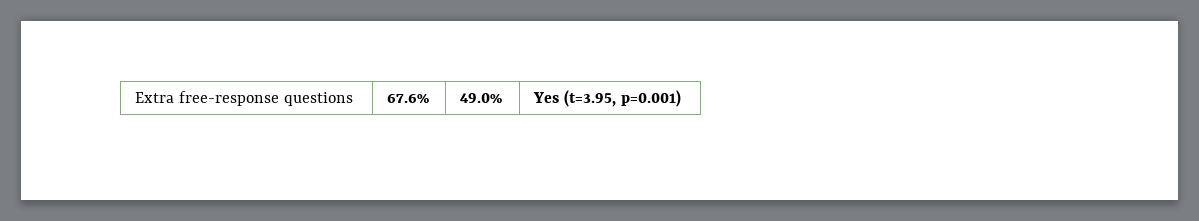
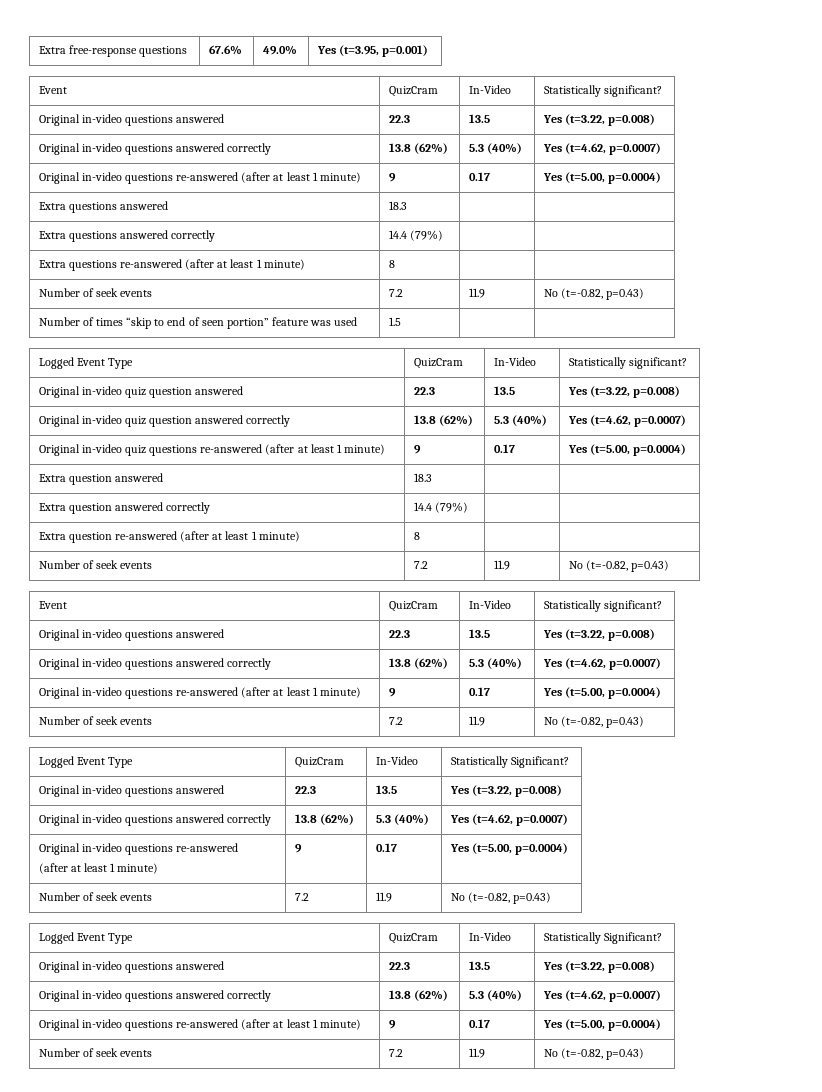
  Extra free-response questions | 67.6% | 49.0% | Yes (t=3.95, p=0.001)
+ Event | QuizCram | In-Video | Statistically significant?
+ Original in-video questions answered | 22.3 | 13.5 | Yes (t=3.22, p=0.008)
+ Original in-video questions answered correctly | 13.8 (62%) | 5.3 (40%) | Yes (t=4.62, p=0.0007)
+ Original in-video questions re-answered (after at least 1 minute) | 9 | 0.17 | Yes (t=5.00, p=0.0004)
+ Extra questions answered | 18.3 | |
+ Extra questions answered correctly | 14.4 (79%) | |
+ Extra questions re-answered (after at least 1 minute) | 8 | |
+ Number of seek events | 7.2 | 11.9 | No (t=-0.82, p=0.43)
+ Number of times “skip to end of seen portion” feature was used | 1.5 | |
+ Logged Event Type | QuizCram | In-Video | Statistically significant?
+ Original in-video quiz question answered | 22.3 | 13.5 | Yes (t=3.22, p=0.008)
+ Original in-video quiz question answered correctly | 13.8 (62%) | 5.3 (40%) | Yes (t=4.62, p=0.0007)
+ Original in-video quiz questions re-answered (after at least 1 minute) | 9 | 0.17 | Yes (t=5.00, p=0.0004)
+ Extra question answered | 18.3 | |
+ Extra question answered correctly | 14.4 (79%) | |
+ Extra question re-answered (after at least 1 minute) | 8 | |
+ Number of seek events | 7.2 | 11.9 | No (t=-0.82, p=0.43)
+ Event | QuizCram | In-Video | Statistically significant?
+ Original in-video questions answered | 22.3 | 13.5 | Yes (t=3.22, p=0.008)
+ Original in-video questions answered correctly | 13.8 (62%) | 5.3 (40%) | Yes (t=4.62, p=0.0007)
+ Original in-video questions re-answered (after at least 1 minute) | 9 | 0.17 | Yes (t=5.00, p=0.0004)
+ Number of seek events | 7.2 | 11.9 | No (t=-0.82, p=0.43)
+ Logged Event Type | QuizCram | In-Video | Statistically Significant?
+ Original in-video questions answered | 22.3 | 13.5 | Yes (t=3.22, p=0.008)
+ Original in-video questions answered correctly | 13.8 (62%) | 5.3 (40%) | Yes (t=4.62, p=0.0007)
+ Original in-video questions re-answered
+ (after at least 1 minute) | 9 | 0.17 | Yes (t=5.00, p=0.0004)
+ Number of seek events | 7.2 | 11.9 | No (t=-0.82, p=0.43)
+ Logged Event Type | QuizCram | In-Video | Statistically Significant?
+ Original in-video questions answered | 22.3 | 13.5 | Yes (t=3.22, p=0.008)
+ Original in-video questions answered correctly | 13.8 (62%) | 5.3 (40%) | Yes (t=4.62, p=0.0007)
+ Original in-video questions re-answered (after at least 1 minute) | 9 | 0.17 | Yes (t=5.00, p=0.0004)
+ Number of seek events | 7.2 | 11.9 | No (t=-0.82, p=0.43)

